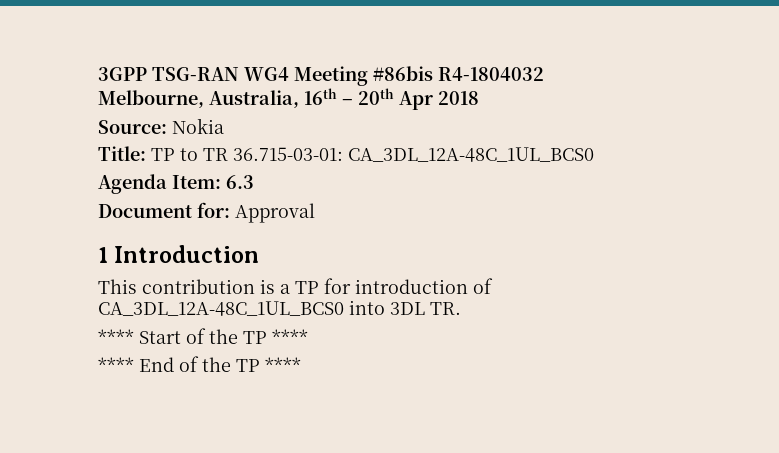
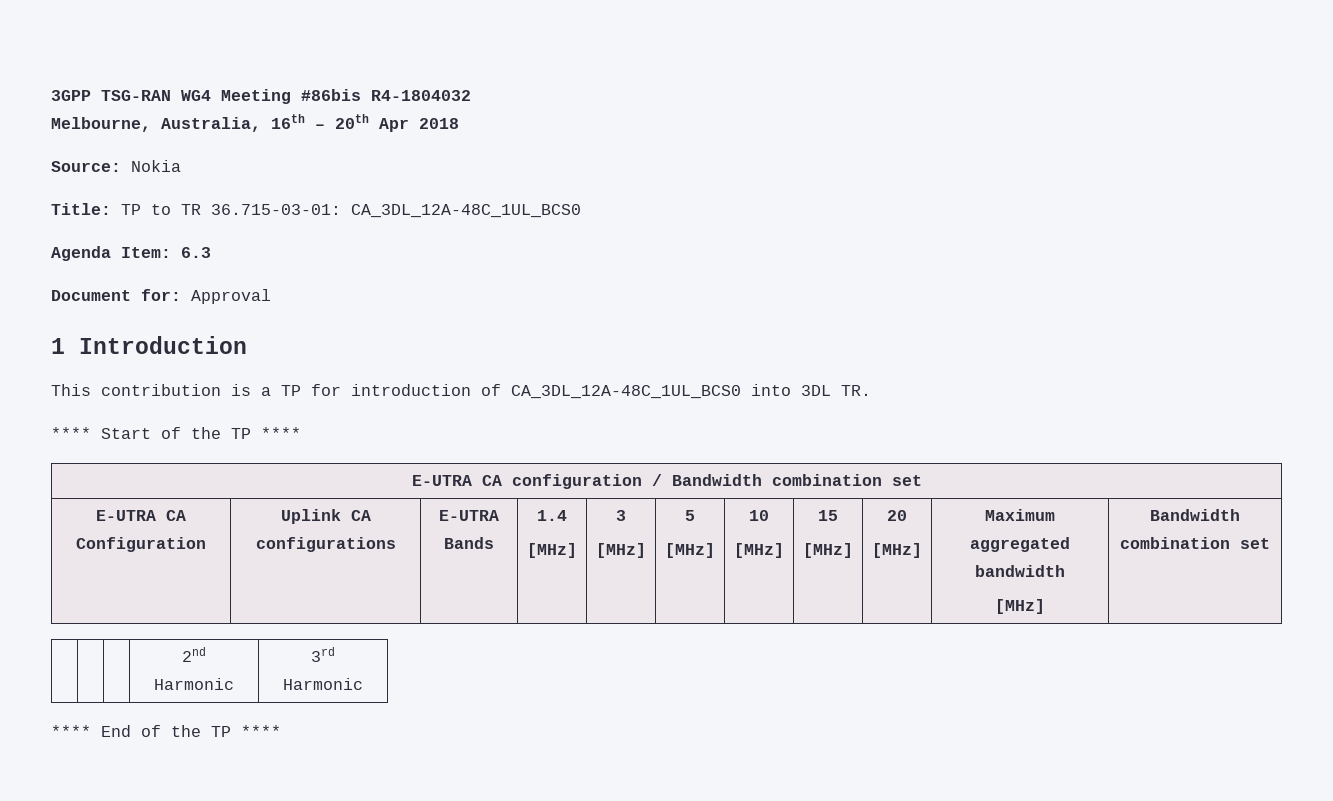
+ E-UTRA CA configuration / Bandwidth combination set
+ E-UTRA CA Configuration | Uplink CA configurations | E-UTRA Bands | 1.4
+ [MHz] | 3
+ [MHz] | 5
+ [MHz] | 10
+ [MHz] | 15
+ [MHz] | 20
+ [MHz] | Maximum aggregated bandwidth
+ [MHz] | Bandwidth combination set
+ | | | 2nd Harmonic | 3rd Harmonic

